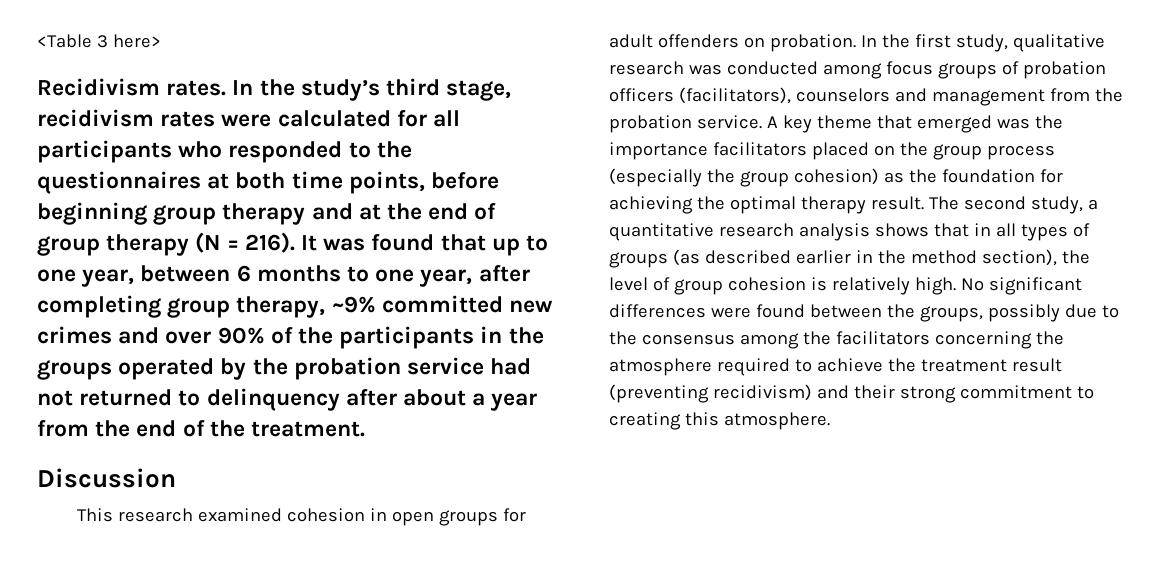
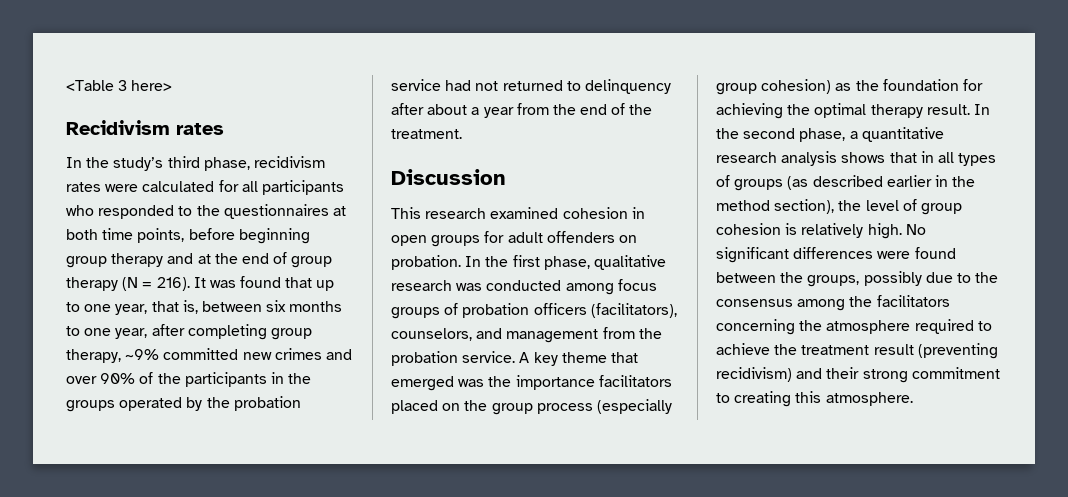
- Recidivism rates. In the study’s third stage, recidivism rates were calculated for all participants who responded to the questionnaires at both time points, before beginning group therapy and at the end of group therapy (N = 216).
+ Recidivism rates
+ In the study’s third phase, recidivism rates were calculated for all participants who responded to the questionnaires at both time points, before beginning group therapy and at the end of group therapy (N = 216).
- It was found that up to one year, between 6 months to one year, after completing group therapy, ~9% committed new crimes and over 90% of the participants in the groups operated by the probation service had not returned to delinquency after about a year from the end of the treatment.
+ It was found that up to one year, that is, between six months to one year, after completing group therapy, ~9% committed new crimes and over 90% of the participants in the groups operated by the probation service had not returned to delinquency after about a year from the end of the treatment.
- In the first study, qualitative research was conducted among focus groups of probation officers (facilitators), counselors and management from the probation service.
+ In the first phase, qualitative research was conducted among focus groups of probation officers (facilitators), counselors, and management from the probation service.
- A key theme that emerged was the importance facilitators placed on the group process (especially the group cohesion) as the foundation for achieving the optimal therapy result.
+ A key theme that emerged was the importance facilitators placed on the group process (especially group cohesion) as the foundation for achieving the optimal therapy result.
- The second study, a quantitative research analysis shows that in all types of groups (as described earlier in the method section), the level of group cohesion is relatively high.
+ In the second phase, a quantitative research analysis shows that in all types of groups (as described earlier in the method section), the level of group cohesion is relatively high.

